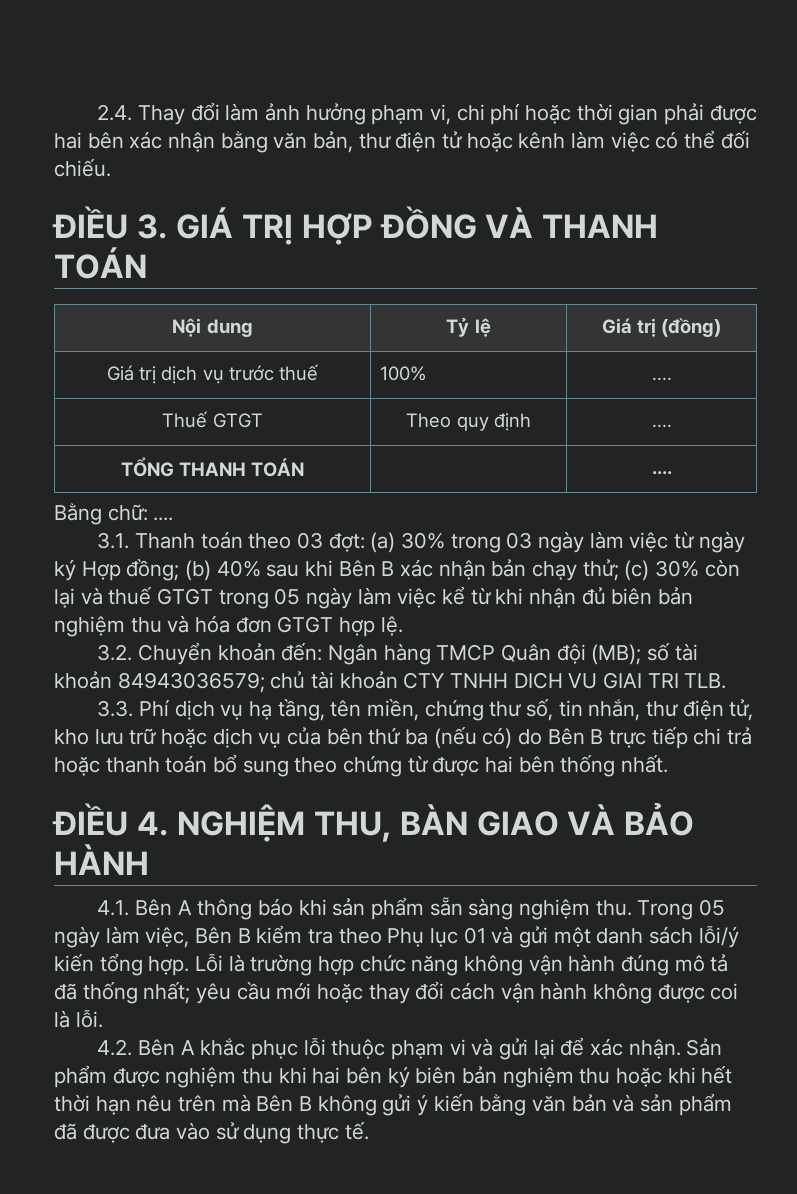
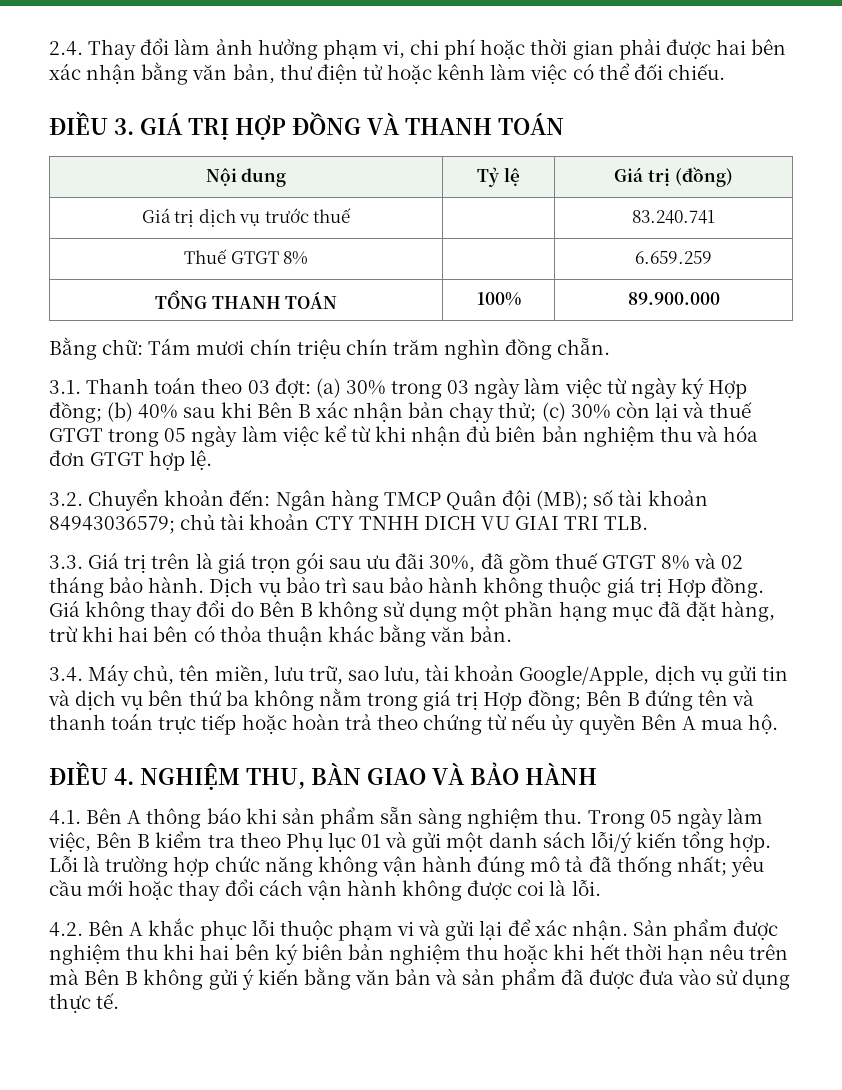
- Giá trị dịch vụ trước thuế | 100% | ....
+ Giá trị dịch vụ trước thuế | | 83.240.741
- Thuế GTGT | Theo quy định | ....
+ Thuế GTGT 8% | | 6.659.259
- TỔNG THANH TOÁN | | ....
+ TỔNG THANH TOÁN | 100% | 89.900.000
- Bằng chữ: ....
+ Bằng chữ: Tám mươi chín triệu chín trăm nghìn đồng chẵn.
- 3.3. Phí dịch vụ hạ tầng, tên miền, chứng thư số, tin nhắn, thư điện tử, kho lưu trữ hoặc dịch vụ của bên thứ ba (nếu có) do Bên B trực tiếp chi trả hoặc thanh toán bổ sung theo chứng từ được hai bên thống nhất.
+ 3.3. Giá trị trên là giá trọn gói sau ưu đãi 30%, đã gồm thuế GTGT 8% và 02 tháng bảo hành. Dịch vụ bảo trì sau bảo hành không thuộc giá trị Hợp đồng. Giá không thay đổi do Bên B không sử dụng một phần hạng mục đã đặt hàng, trừ khi hai bên có thỏa thuận khác bằng văn bản.
+ 3.4. Máy chủ, tên miền, lưu trữ, sao lưu, tài khoản Google/Apple, dịch vụ gửi tin và dịch vụ bên thứ ba không nằm trong giá trị Hợp đồng; Bên B đứng tên và thanh toán trực tiếp hoặc hoàn trả theo chứng từ nếu ủy quyền Bên A mua hộ.

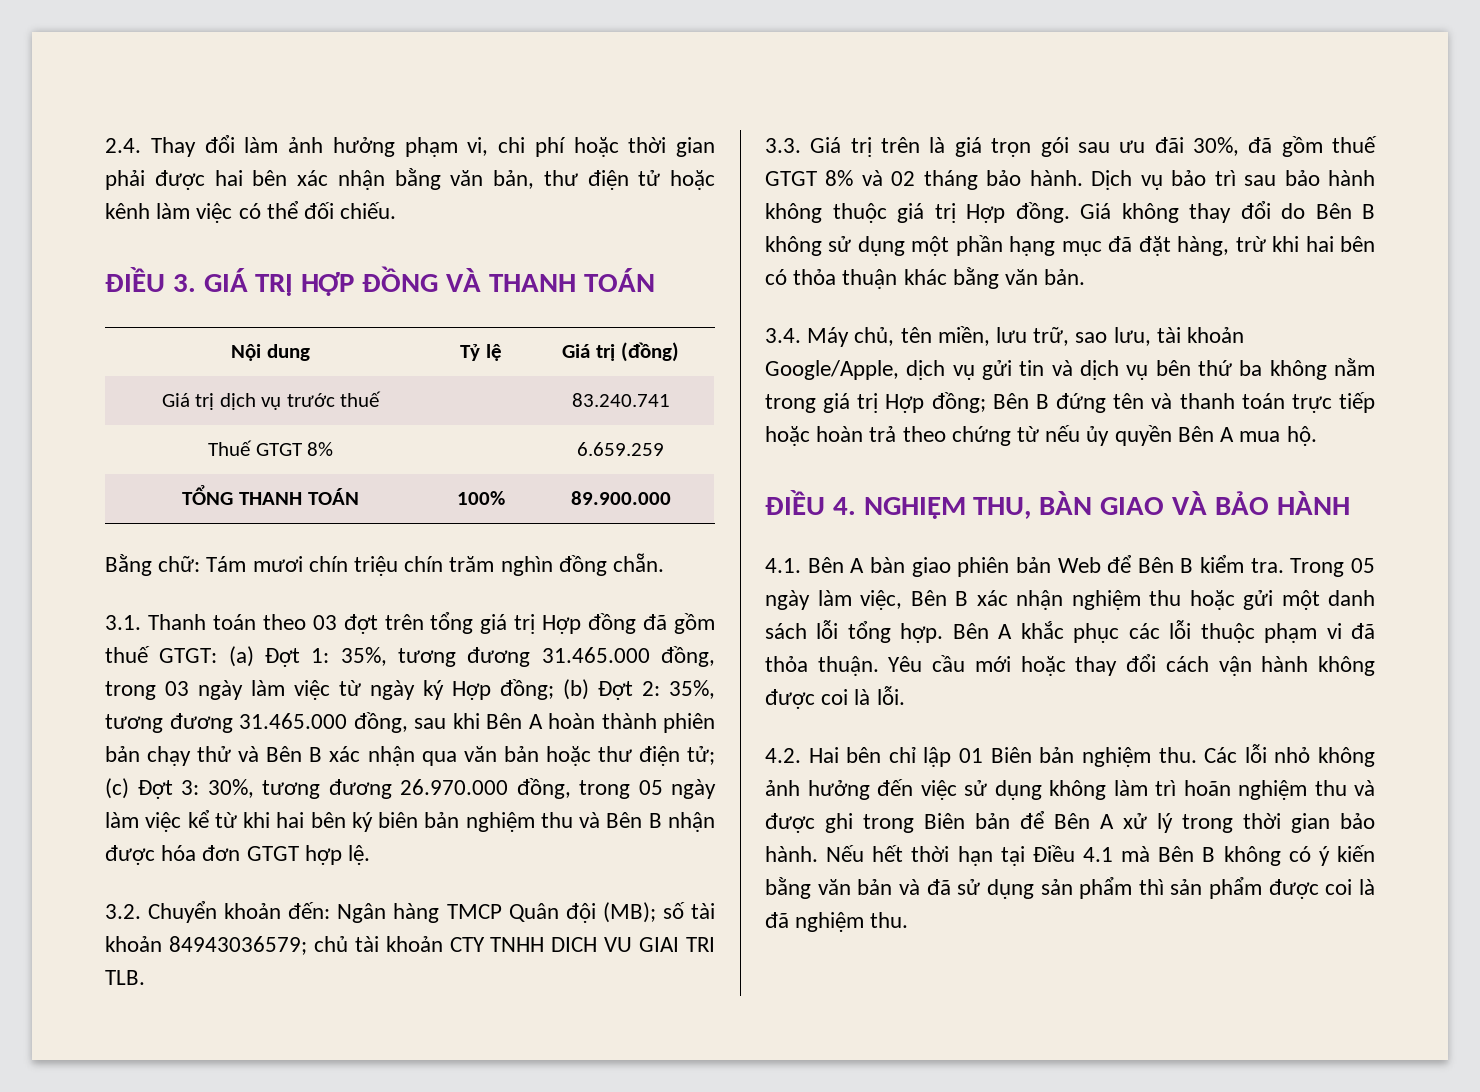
- 3.1. Thanh toán theo 03 đợt: (a) 30% trong 03 ngày làm việc từ ngày ký Hợp đồng; (b) 40% sau khi Bên B xác nhận bản chạy thử; (c) 30% còn lại và thuế GTGT trong 05 ngày làm việc kể từ khi nhận đủ biên bản nghiệm thu và hóa đơn GTGT hợp lệ.
+ 3.1. Thanh toán theo 03 đợt trên tổng giá trị Hợp đồng đã gồm thuế GTGT: (a) Đợt 1: 35%, tương đương 31.465.000 đồng, trong 03 ngày làm việc từ ngày ký Hợp đồng; (b) Đợt 2: 35%, tương đương 31.465.000 đồng, sau khi Bên A hoàn thành phiên bản chạy thử và Bên B xác nhận qua văn bản hoặc thư điện tử; (c) Đợt 3: 30%, tương đương 26.970.000 đồng, trong 05 ngày làm việc kể từ khi hai bên ký biên bản nghiệm thu và Bên B nhận được hóa đơn GTGT hợp lệ.
- 4.1. Bên A thông báo khi sản phẩm sẵn sàng nghiệm thu.
+ 4.1. Bên A bàn giao phiên bản Web để Bên B kiểm tra.
- Trong 05 ngày làm việc, Bên B kiểm tra theo Phụ lục 01 và gửi một danh sách lỗi/ý kiến tổng hợp. Lỗi là trường hợp chức năng không vận hành đúng mô tả đã thống nhất; yêu cầu mới hoặc thay đổi cách vận hành không được coi là lỗi.
+ Trong 05 ngày làm việc, Bên B xác nhận nghiệm thu hoặc gửi một danh sách lỗi tổng hợp. Bên A khắc phục các lỗi thuộc phạm vi đã thỏa thuận. Yêu cầu mới hoặc thay đổi cách vận hành không được coi là lỗi.
- 4.2. Bên A khắc phục lỗi thuộc phạm vi và gửi lại để xác nhận. Sản phẩm được nghiệm thu khi hai bên ký biên bản nghiệm thu hoặc khi hết thời hạn nêu trên mà Bên B không gửi ý kiến bằng văn bản và sản phẩm đã được đưa vào sử dụng thực tế.
+ 4.2. Hai bên chỉ lập 01 Biên bản nghiệm thu. Các lỗi nhỏ không ảnh hưởng đến việc sử dụng không làm trì hoãn nghiệm thu và được ghi trong Biên bản để Bên A xử lý trong thời gian bảo hành. Nếu hết thời hạn tại Điều 4.1 mà Bên B không có ý kiến bằng văn bản và đã sử dụng sản phẩm thì sản phẩm được coi là đã nghiệm thu.

